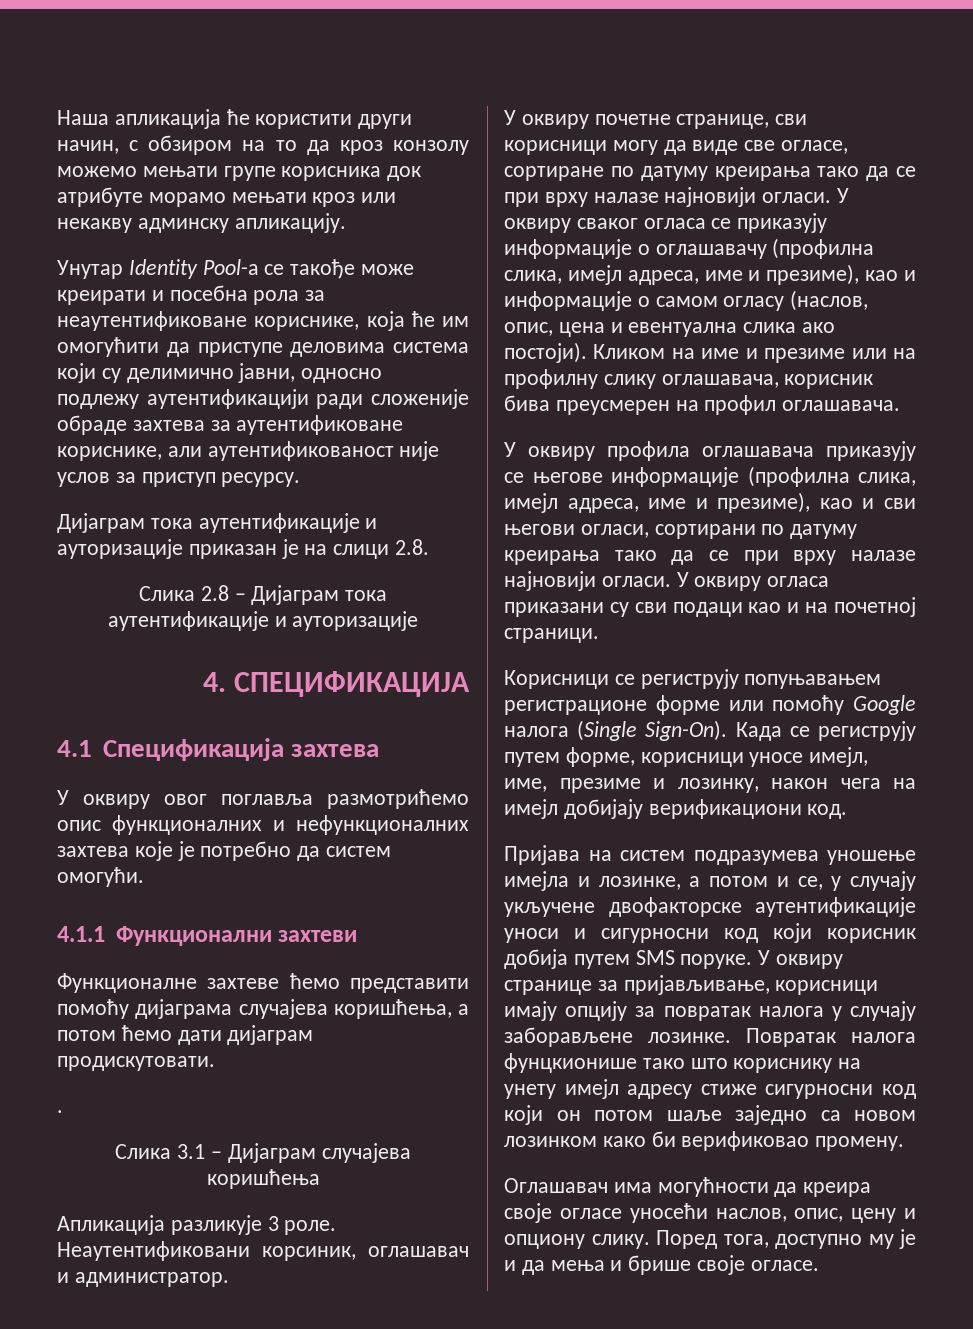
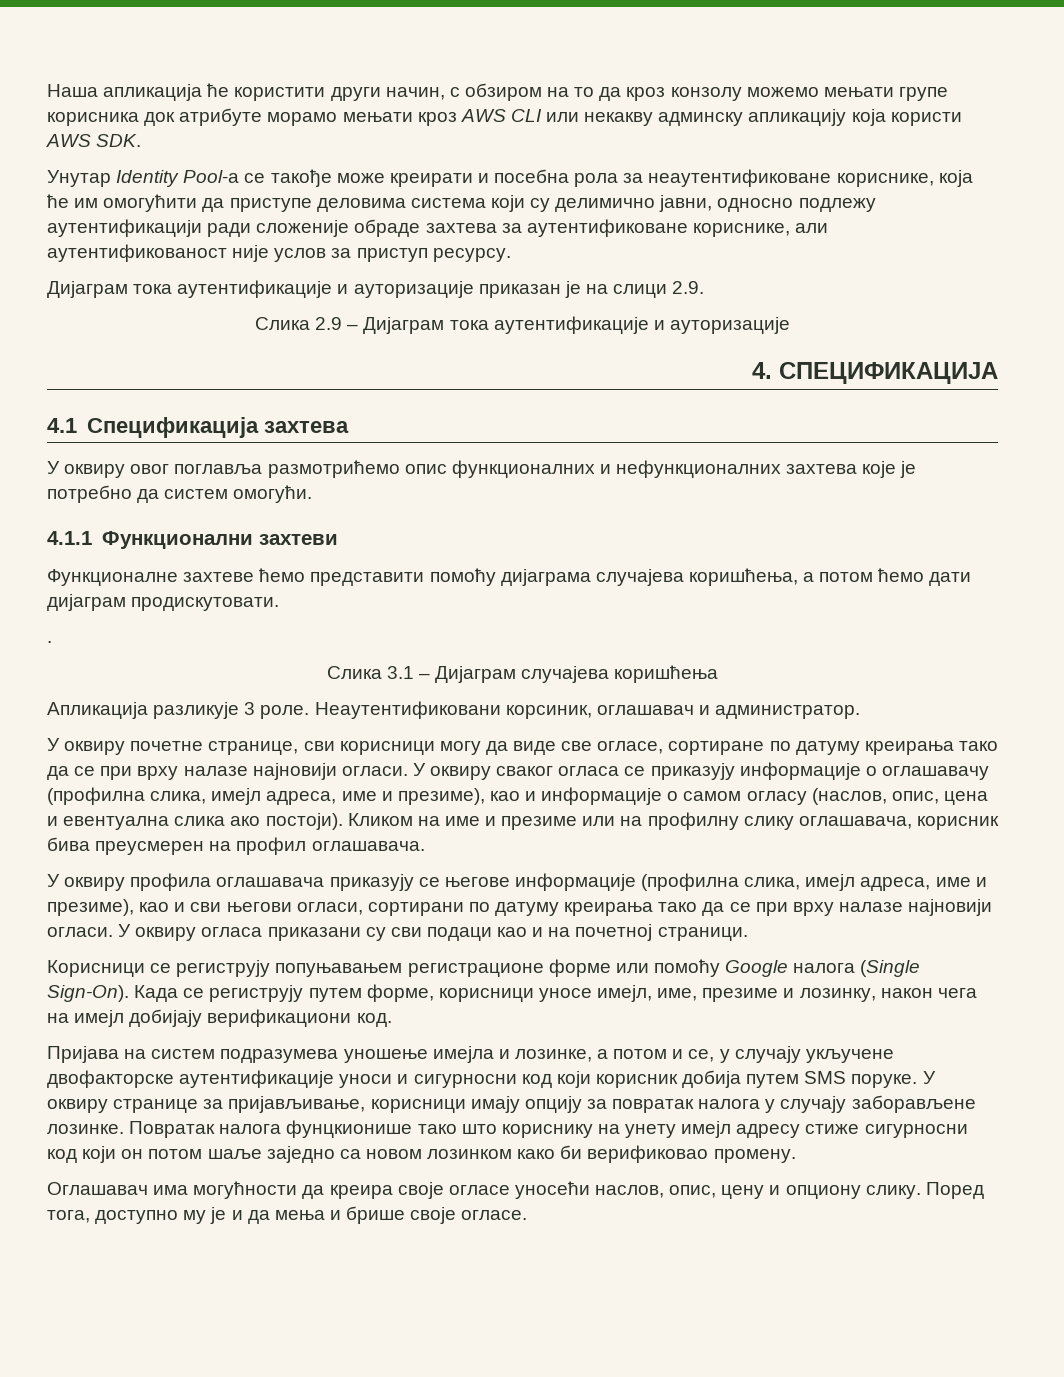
- Наша апликација ће користити други начин, с обзиром на то да кроз конзолу можемо мењати групе корисника док атрибуте морамо мењати кроз или некакву админску апликацију.
+ Наша апликација ће користити други начин, с обзиром на то да кроз конзолу можемо мењати групе корисника док атрибуте морамо мењати кроз AWS CLI или некакву админску апликацију која користи AWS SDK.
- Дијаграм тока аутентификације и ауторизације приказан је на слици 2.8.
- Слика 2.8 – Дијаграм тока аутентификације и ауторизације
+ Дијаграм тока аутентификације и ауторизације приказан је на слици 2.9.
+ Слика 2.9 – Дијаграм тока аутентификације и ауторизације

